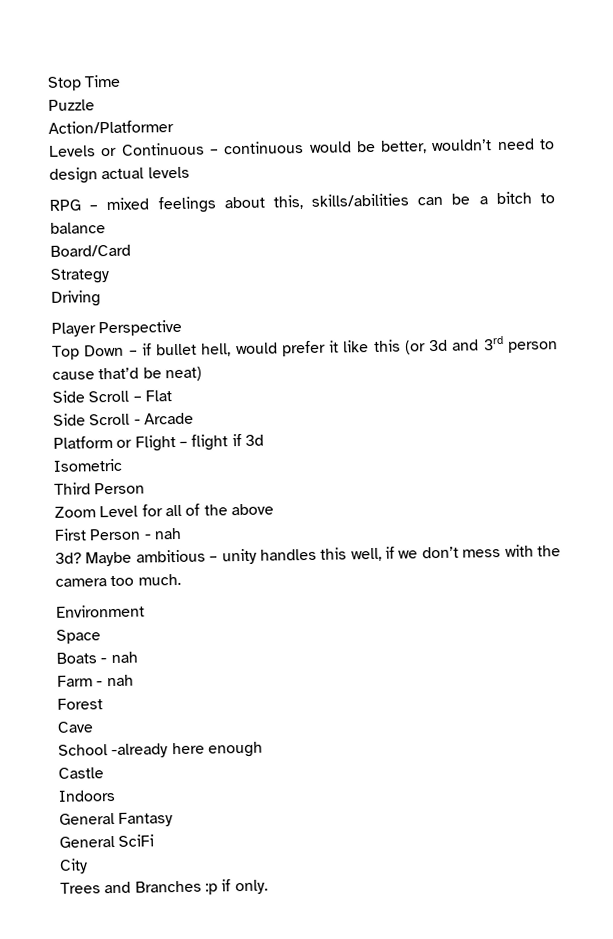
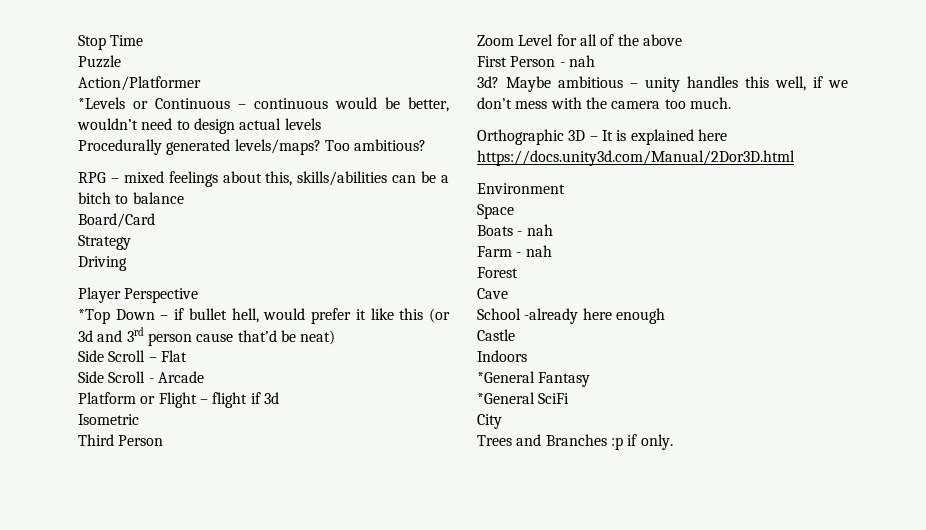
- Levels or Continuous – continuous would be better, wouldn’t need to design actual levels
+ *Levels or Continuous – continuous would be better, wouldn’t need to design actual levels
+ Procedurally generated levels/maps? Too ambitious?
- Top Down – if bullet hell, would prefer it like this (or 3d and 3rd person cause that’d be neat)
+ *Top Down – if bullet hell, would prefer it like this (or 3d and 3rd person cause that’d be neat)
+ Orthographic 3D – It is explained here https://docs.unity3d.com/Manual/2Dor3D.html
- General Fantasy
+ *General Fantasy
- General SciFi
+ *General SciFi

